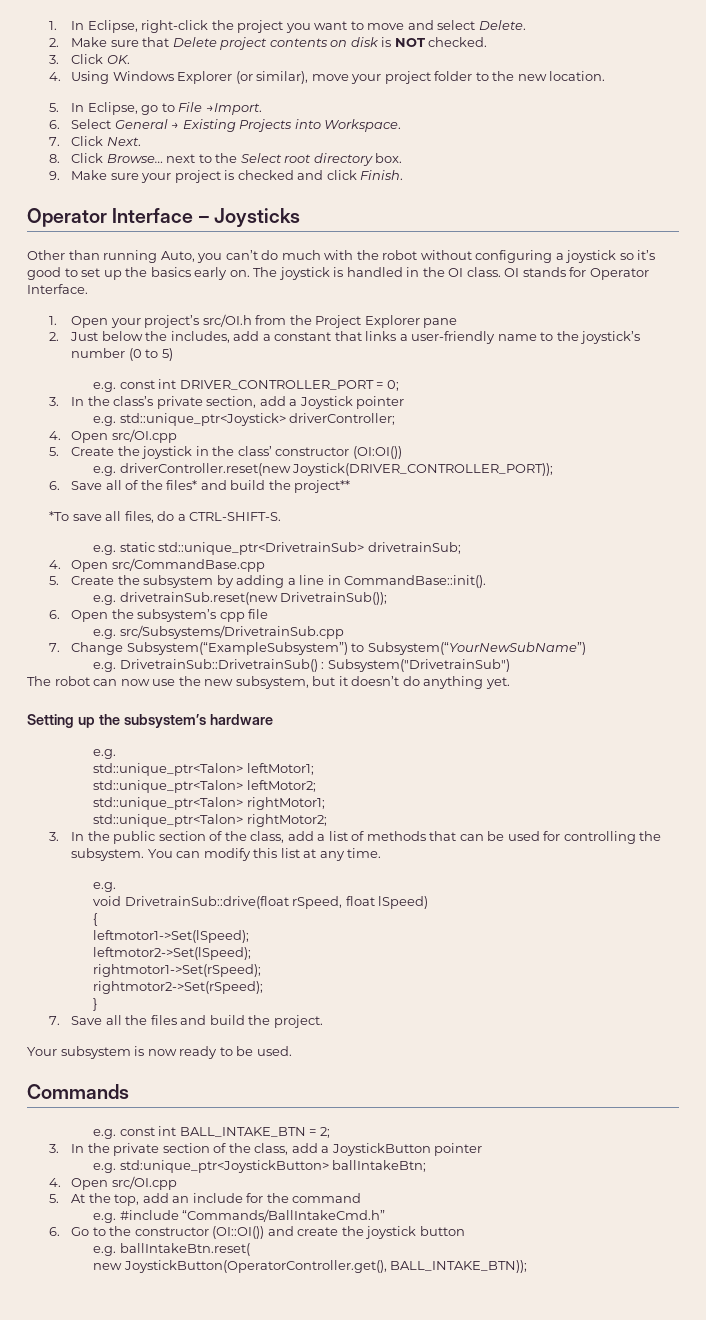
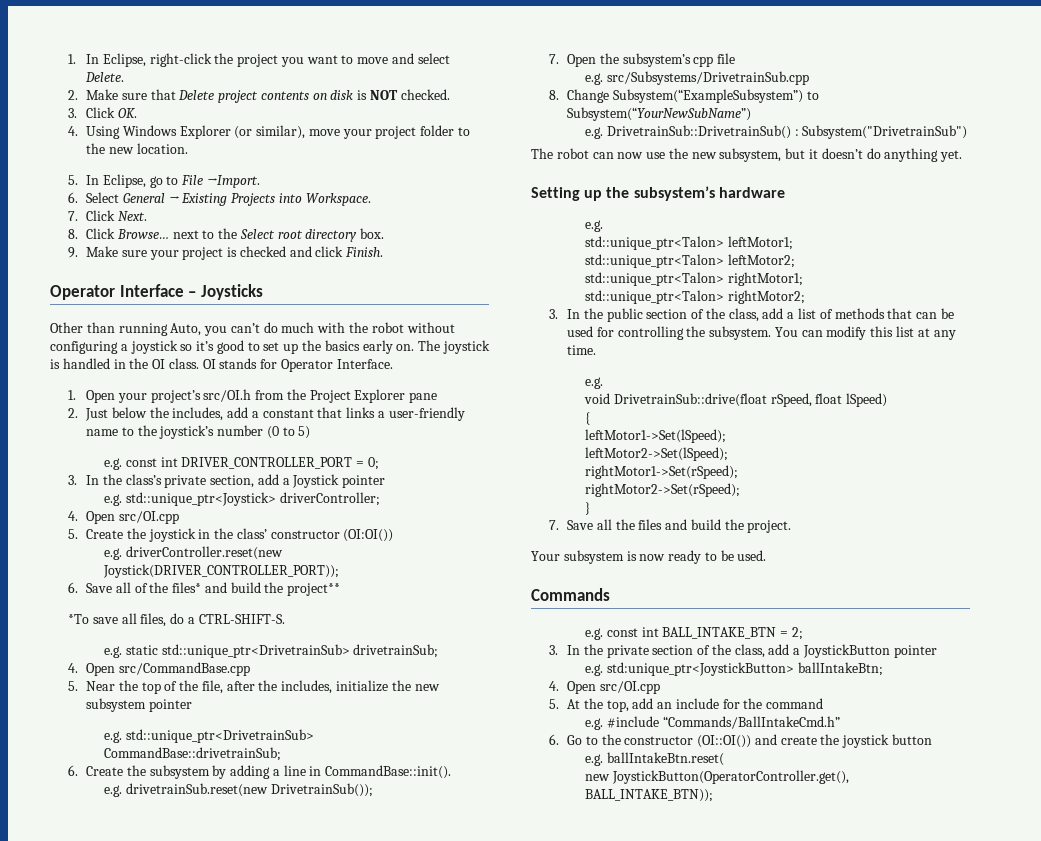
- 5. Create the subsystem by adding a line in CommandBase::init().
+ 5. Near the top of the file, after the includes, initialize the new subsystem pointer
+ e.g. std::unique_ptr<DrivetrainSub> CommandBase::drivetrainSub;
+ 6. Create the subsystem by adding a line in CommandBase::init().
- 6. Open the subsystem’s cpp file
+ 7. Open the subsystem’s cpp file
- 7. Change Subsystem(“ExampleSubsystem”) to Subsystem(“YourNewSubName”)
+ 8. Change Subsystem(“ExampleSubsystem”) to Subsystem(“YourNewSubName”)
- leftmotor1->Set(lSpeed);
- leftmotor2->Set(lSpeed);
- rightmotor1->Set(rSpeed);
- rightmotor2->Set(rSpeed);
+ leftMotor1->Set(lSpeed);
+ leftMotor2->Set(lSpeed);
+ rightMotor1->Set(rSpeed);
+ rightMotor2->Set(rSpeed);

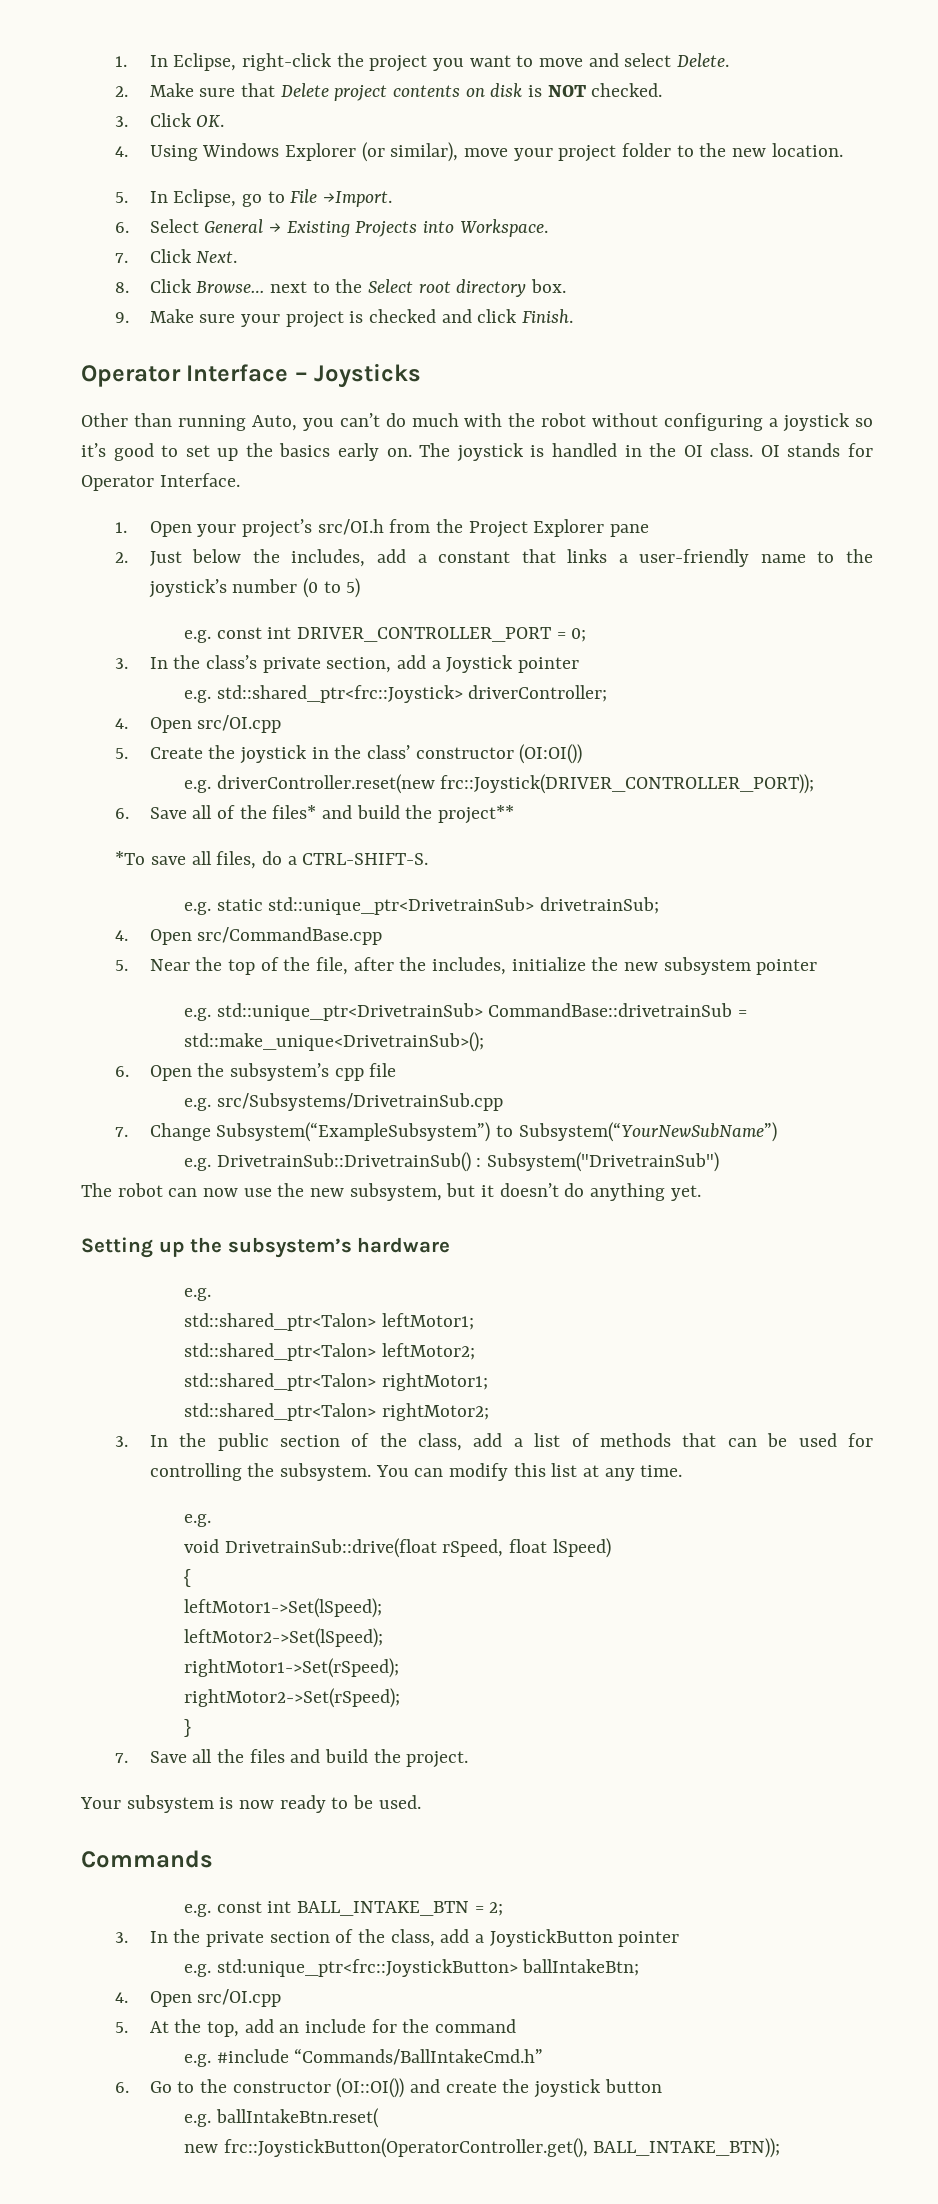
- e.g. std::unique_ptr<Joystick> driverController;
+ e.g. std::shared_ptr<frc::Joystick> driverController;
- e.g. driverController.reset(new Joystick(DRIVER_CONTROLLER_PORT));
+ e.g. driverController.reset(new frc::Joystick(DRIVER_CONTROLLER_PORT));
- e.g. std::unique_ptr<DrivetrainSub> CommandBase::drivetrainSub;
- 6. Create the subsystem by adding a line in CommandBase::init().
- e.g. drivetrainSub.reset(new DrivetrainSub());
- 7. Open the subsystem’s cpp file
+ e.g. std::unique_ptr<DrivetrainSub> CommandBase::drivetrainSub = std::make_unique<DrivetrainSub>();
+ 6. Open the subsystem’s cpp file
- 8. Change Subsystem(“ExampleSubsystem”) to Subsystem(“YourNewSubName”)
+ 7. Change Subsystem(“ExampleSubsystem”) to Subsystem(“YourNewSubName”)
- std::unique_ptr<Talon> leftMotor1;
+ std::shared_ptr<Talon> leftMotor1;
- std::unique_ptr<Talon> leftMotor2;
+ std::shared_ptr<Talon> leftMotor2;
- std::unique_ptr<Talon> rightMotor1;
+ std::shared_ptr<Talon> rightMotor1;
- std::unique_ptr<Talon> rightMotor2;
+ std::shared_ptr<Talon> rightMotor2;
- e.g. std:unique_ptr<JoystickButton> ballIntakeBtn;
+ e.g. std:unique_ptr<frc::JoystickButton> ballIntakeBtn;
- new JoystickButton(OperatorController.get(), BALL_INTAKE_BTN));
+ new frc::JoystickButton(OperatorController.get(), BALL_INTAKE_BTN));

